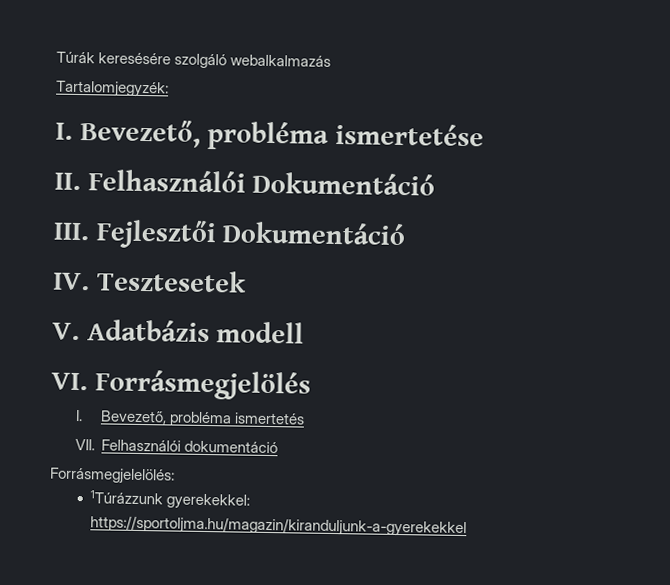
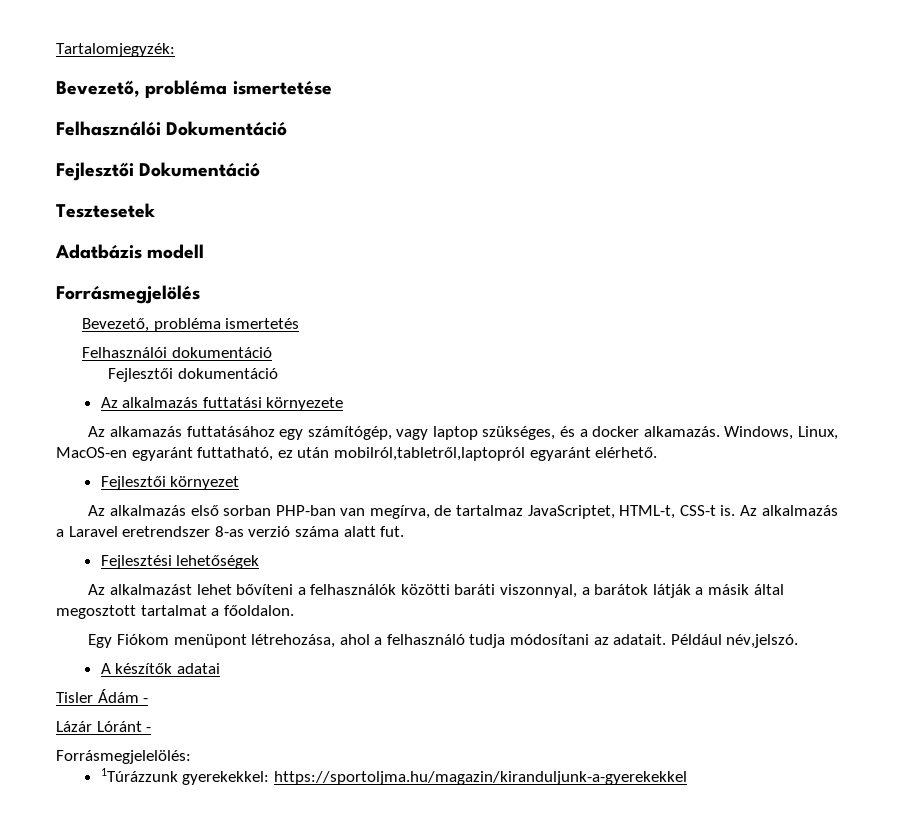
- Túrák keresésére szolgáló webalkalmazás
- I. Bevezető, probléma ismertetése
+ Bevezető, probléma ismertetése
- II. Felhasználói Dokumentáció
+ Felhasználói Dokumentáció
- III. Fejlesztői Dokumentáció
+ Fejlesztői Dokumentáció
- IV. Tesztesetek
+ Tesztesetek
- V. Adatbázis modell
+ Adatbázis modell
- VI. Forrásmegjelölés
+ Forrásmegjelölés
- I. Bevezető, probléma ismertetés
+ Bevezető, probléma ismertetés
- VII. Felhasználói dokumentáció
+ Felhasználói dokumentáció
+ Fejlesztői dokumentáció
+ Az alkalmazás futtatási környezete
+ Az alkamazás futtatásához egy számítógép, vagy laptop szükséges, és a docker alkamazás. Windows, Linux, MacOS-en egyaránt futtatható, ez után mobilról,tabletről,laptopról egyaránt elérhető.
+ Fejlesztői környezet
+ Az alkalmazás első sorban PHP-ban van megírva, de tartalmaz JavaScriptet, HTML-t, CSS-t is. Az alkalmazás a Laravel eretrendszer 8-as verzió száma alatt fut.
+ Fejlesztési lehetőségek
+ Az alkalmazást lehet bővíteni a felhasználók közötti baráti viszonnyal, a barátok látják a másik által megosztott tartalmat a főoldalon.
+ Egy Fiókom menüpont létrehozása, ahol a felhasználó tudja módosítani az adatait. Például név,jelszó.
+ A készítők adatai
+ Tisler Ádám -
+ Lázár Lóránt -

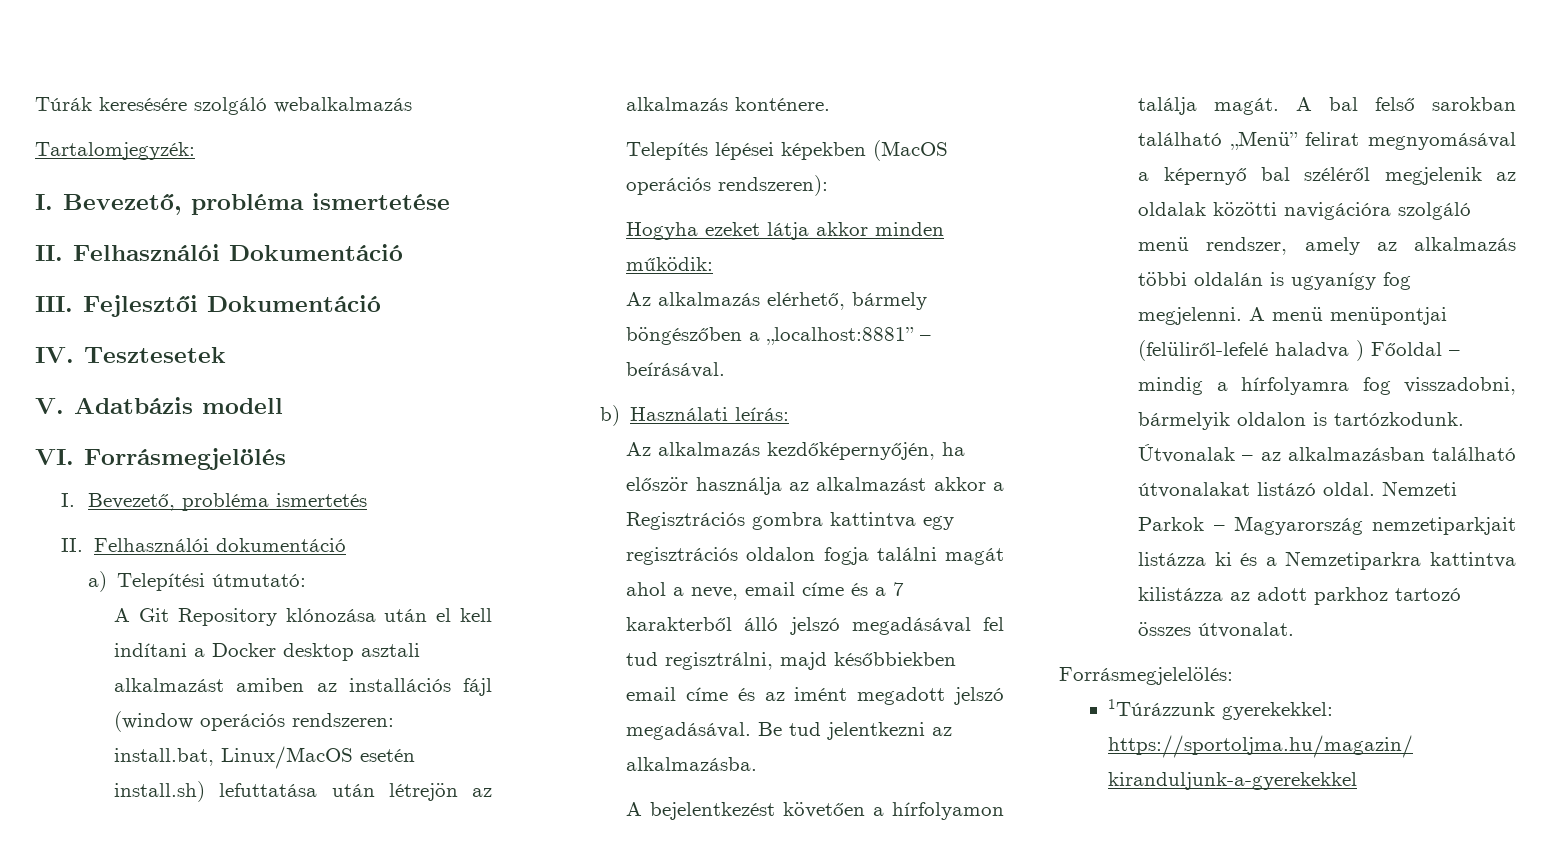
+ Túrák keresésére szolgáló webalkalmazás
- Bevezető, probléma ismertetése
+ I. Bevezető, probléma ismertetése
- Felhasználói Dokumentáció
+ II. Felhasználói Dokumentáció
- Fejlesztői Dokumentáció
+ III. Fejlesztői Dokumentáció
- Tesztesetek
+ IV. Tesztesetek
- Adatbázis modell
+ V. Adatbázis modell
- Forrásmegjelölés
+ VI. Forrásmegjelölés
- Bevezető, probléma ismertetés
+ I. Bevezető, probléma ismertetés
- Felhasználói dokumentáció
+ II. Felhasználói dokumentáció
- Fejlesztői dokumentáció
- Az alkalmazás futtatási környezete
- Az alkamazás futtatásához egy számítógép, vagy laptop szükséges, és a docker alkamazás. Windows, Linux, MacOS-en egyaránt futtatható, ez után mobilról,tabletről,laptopról egyaránt elérhető.
- Fejlesztői környezet
- Az alkalmazás első sorban PHP-ban van megírva, de tartalmaz JavaScriptet, HTML-t, CSS-t is. Az alkalmazás a Laravel eretrendszer 8-as verzió száma alatt fut.
- Fejlesztési lehetőségek
- Az alkalmazást lehet bővíteni a felhasználók közötti baráti viszonnyal, a barátok látják a másik által megosztott tartalmat a főoldalon.
- Egy Fiókom menüpont létrehozása, ahol a felhasználó tudja módosítani az adatait. Például név,jelszó.
- A készítők adatai
- Tisler Ádám -
- Lázár Lóránt -
+ a) Telepítési útmutató:
+ A Git Repository klónozása után el kell indítani a Docker desktop asztali alkalmazást amiben az installációs fájl (window operációs rendszeren: install.bat, Linux/MacOS esetén install.sh) lefuttatása után létrejön az alkalmazás konténere.
+ Telepítés lépései képekben (MacOS operációs rendszeren):
+ Hogyha ezeket látja akkor minden működik:
+ Az alkalmazás elérhető, bármely böngészőben a „localhost:8881” – beírásával.
+ b) Használati leírás:
+ Az alkalmazás kezdőképernyőjén, ha először használja az alkalmazást akkor a Regisztrációs gombra kattintva egy regisztrációs oldalon fogja találni magát ahol a neve, email címe és a 7 karakterből álló jelszó megadásával fel tud regisztrálni, majd későbbiekben email címe és az imént megadott jelszó megadásával. Be tud jelentkezni az alkalmazásba.
+ A bejelentkezést követően a hírfolyamon találja magát. A bal felső sarokban található „Menü” felirat megnyomásával a képernyő bal széléről megjelenik az oldalak közötti navigációra szolgáló menü rendszer, amely az alkalmazás többi oldalán is ugyanígy fog megjelenni. A menü menüpontjai (felüliről-lefelé haladva ) Főoldal – mindig a hírfolyamra fog visszadobni, bármelyik oldalon is tartózkodunk. Útvonalak – az alkalmazásban található útvonalakat listázó oldal. Nemzeti Parkok – Magyarország nemzetiparkjait listázza ki és a Nemzetiparkra kattintva kilistázza az adott parkhoz tartozó összes útvonalat.

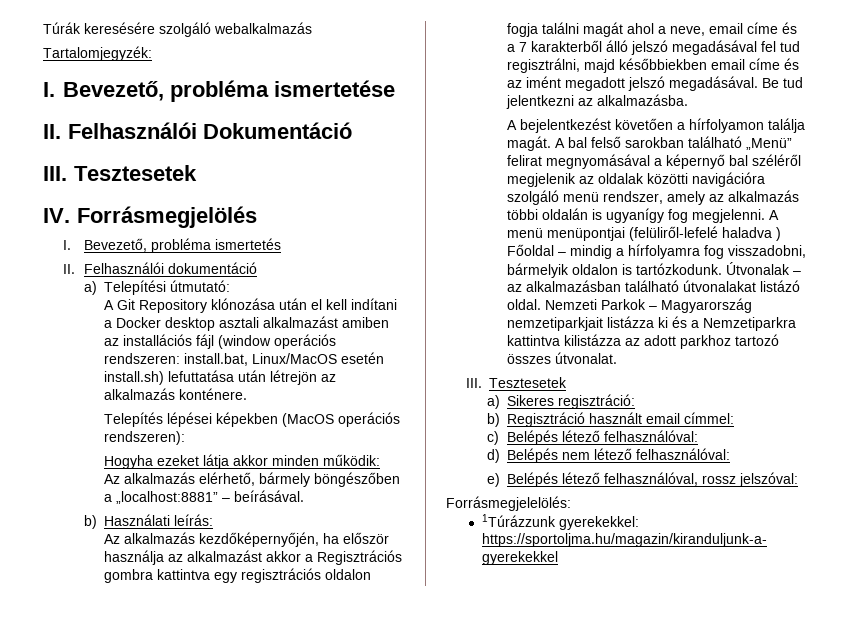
  II. Felhasználói Dokumentáció
- III. Fejlesztői Dokumentáció
- IV. Tesztesetek
- V. Adatbázis modell
- VI. Forrásmegjelölés
+ III. Tesztesetek
+ IV. Forrásmegjelölés
  Nemzeti Parkok – Magyarország nemzetiparkjait listázza ki és a Nemzetiparkra kattintva kilistázza az adott parkhoz tartozó összes útvonalat.
+ III. Tesztesetek
+ a) Sikeres regisztráció:
+ b) Regisztráció használt email címmel:
+ c) Belépés létező felhasználóval:
+ d) Belépés nem létező felhasználóval:
+ e) Belépés létező felhasználóval, rossz jelszóval:

